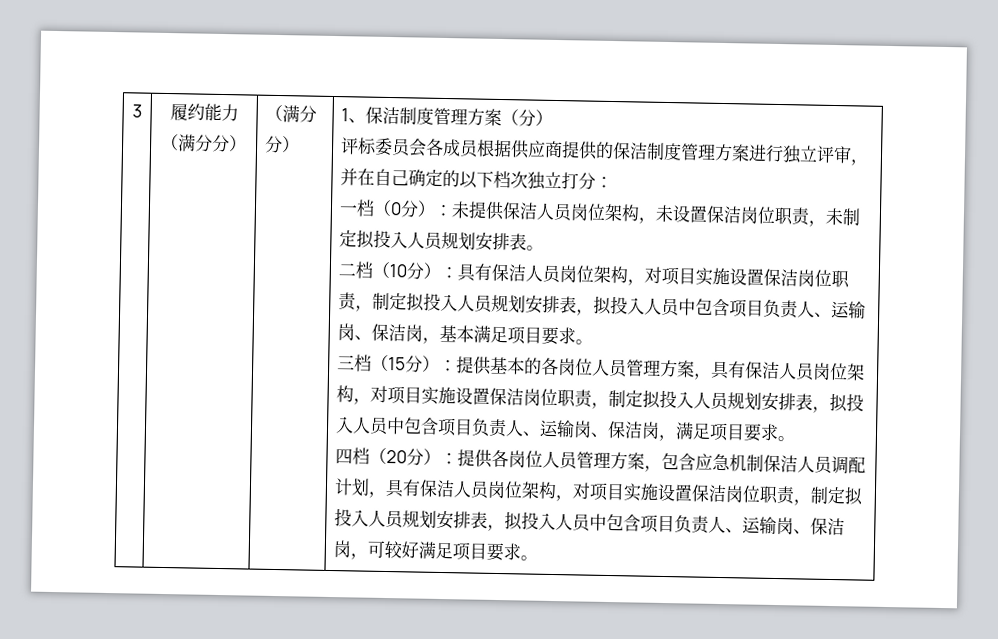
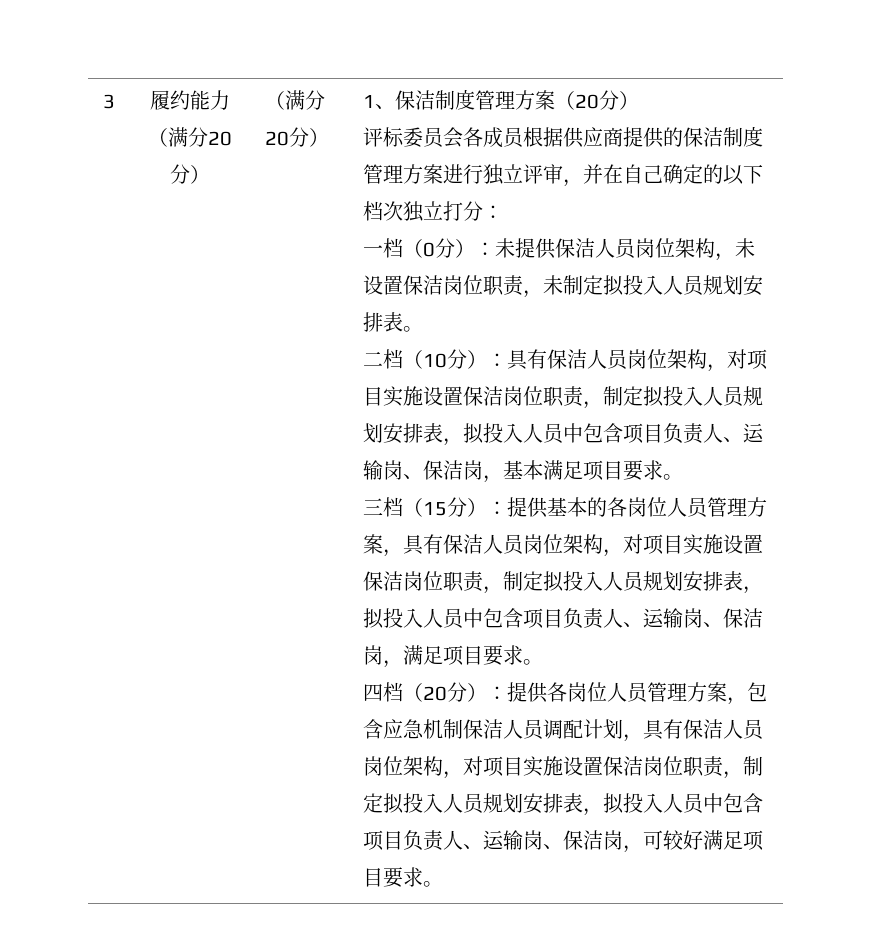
- 履约能力（满分分） | （满分分）
+ 履约能力（满分20分） | （满分20分）
- 1、保洁制度管理方案（分）
+ 1、保洁制度管理方案（20分）

